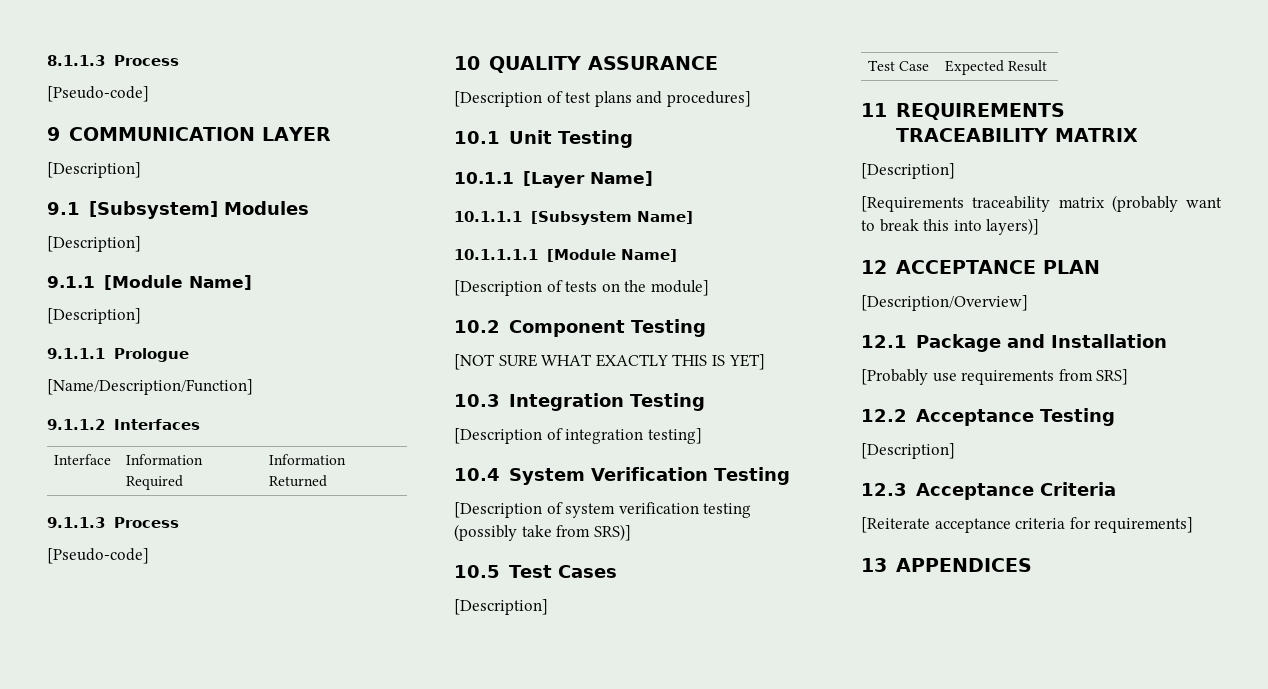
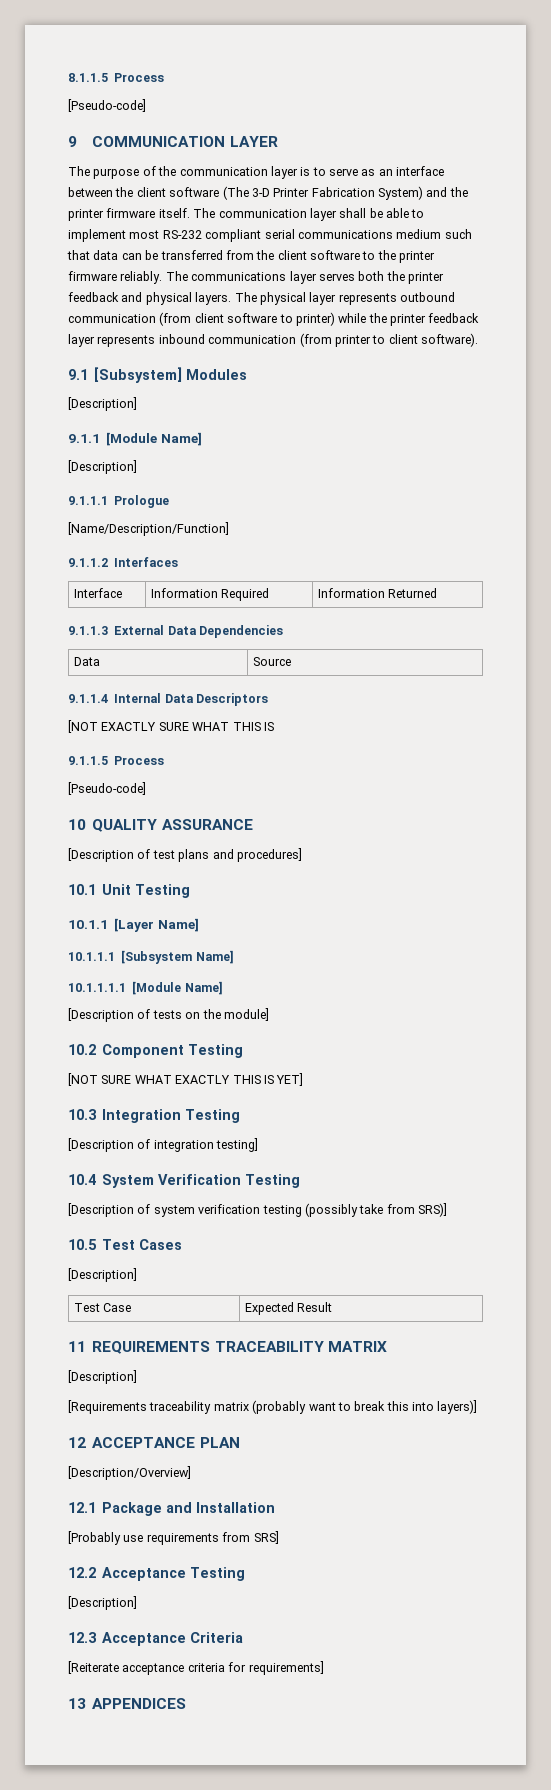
- 8.1.1.3 Process
+ 8.1.1.5 Process
  9 COMMUNICATION LAYER
- [Description]
+ The purpose of the communication layer is to serve as an interface between the client software (The 3-D Printer Fabrication System) and the printer firmware itself. The communication layer shall be able to implement most RS-232 compliant serial communications medium such that data can be transferred from the client software to the printer firmware reliably. The communications layer serves both the printer feedback and physical layers. The physical layer represents outbound communication (from client software to printer) while the printer feedback layer represents inbound communication (from printer to client software).
- 9.1.1.3 Process
+ 9.1.1.3 External Data Dependencies
+ Data | Source
+ 9.1.1.4 Internal Data Descriptors
+ [NOT EXACTLY SURE WHAT THIS IS
+ 9.1.1.5 Process

